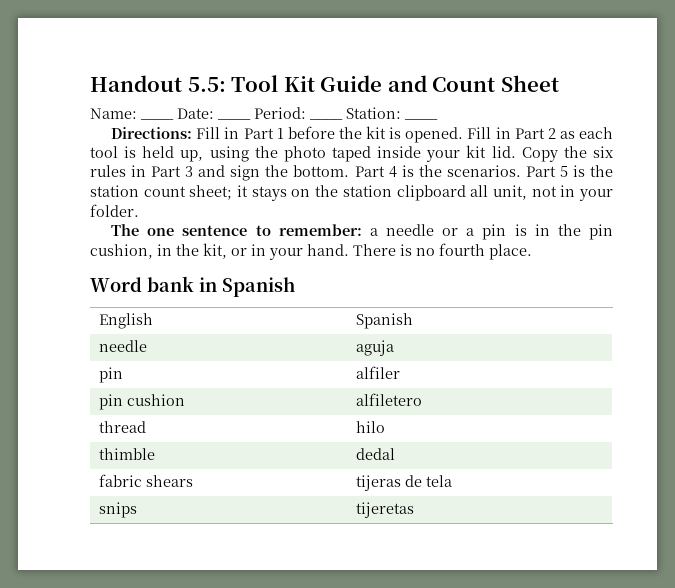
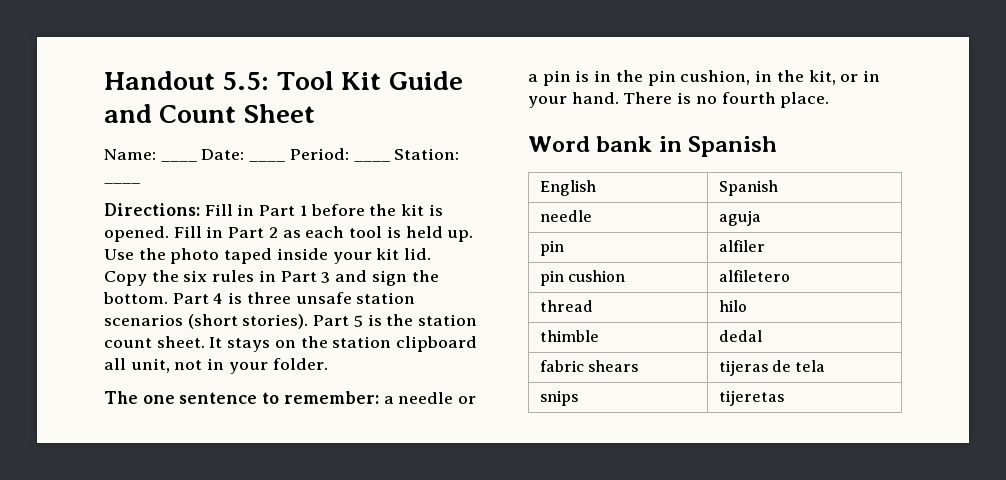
- Fill in Part 2 as each tool is held up, using the photo taped inside your kit lid.
+ Fill in Part 2 as each tool is held up. Use the photo taped inside your kit lid.
- Part 4 is the scenarios.
+ Part 4 is three unsafe station scenarios (short stories).
- Part 5 is the station count sheet; it stays on the station clipboard all unit, not in your folder.
+ Part 5 is the station count sheet. It stays on the station clipboard all unit, not in your folder.

